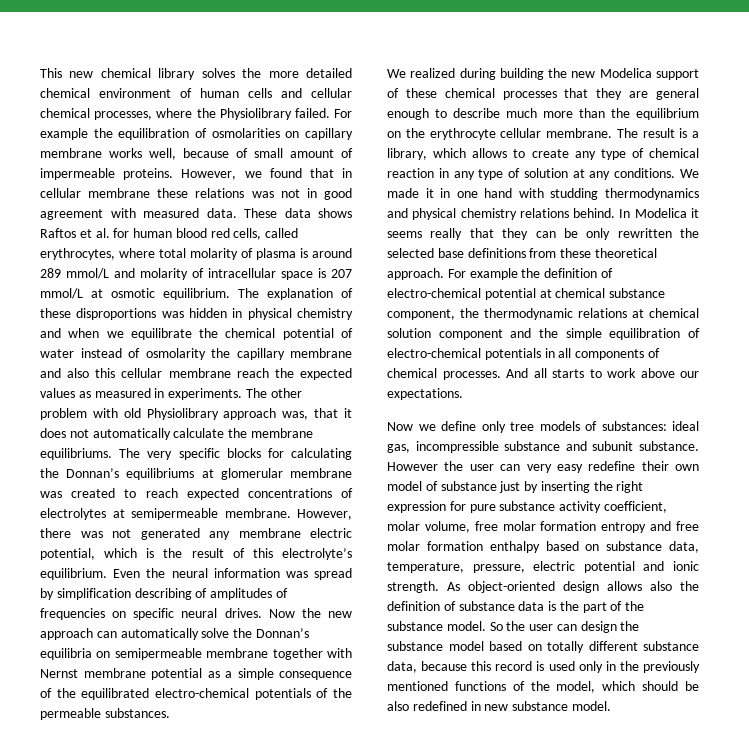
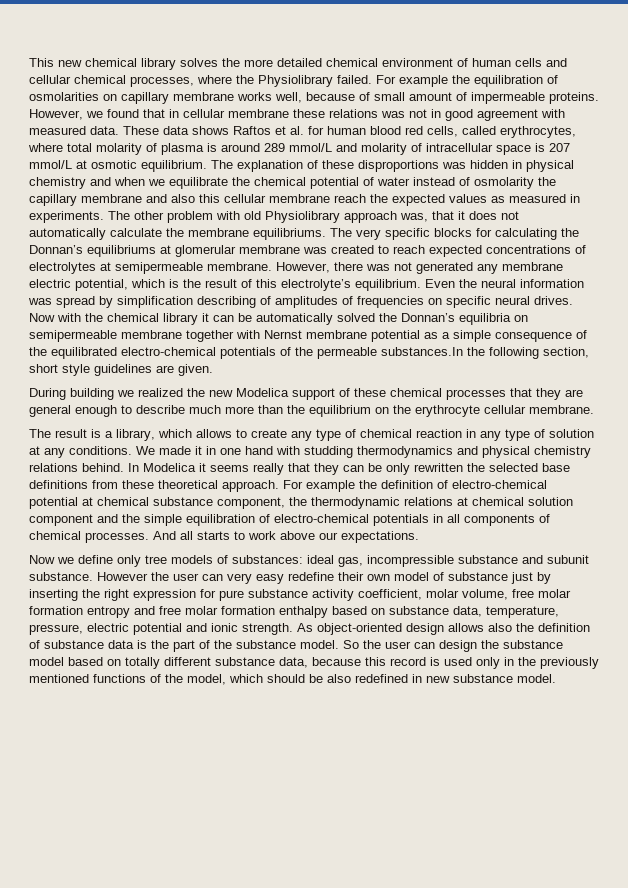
- Now the new approach can automatically solve the Donnan’s equilibria on semipermeable membrane together with Nernst membrane potential as a simple consequence of the equilibrated electro-chemical potentials of the permeable substances.
- We realized during building the new Modelica support of these chemical processes that they are general enough to describe much more than the equilibrium on the erythrocyte cellular membrane. The result is a library, which allows to create any type of chemical reaction in any type of solution at any conditions.
+ Now with the chemical library it can be automatically solved the Donnan’s equilibria on semipermeable membrane together with Nernst membrane potential as a simple consequence of the equilibrated electro-chemical potentials of the permeable substances.In the following section, short style guidelines are given.
+ During building we realized the new Modelica support of these chemical processes that they are general enough to describe much more than the equilibrium on the erythrocyte cellular membrane.
+ The result is a library, which allows to create any type of chemical reaction in any type of solution at any conditions.

